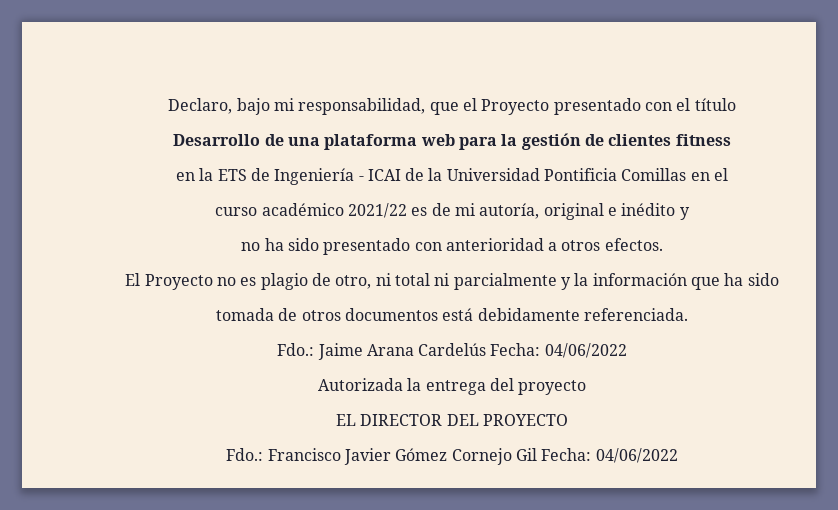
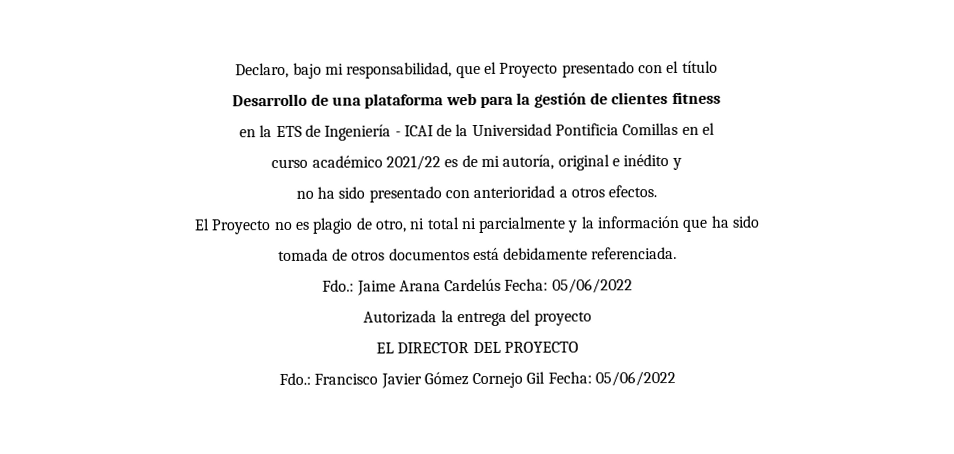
- Fdo.: Jaime Arana Cardelús Fecha: 04/06/2022
+ Fdo.: Jaime Arana Cardelús Fecha: 05/06/2022
- Fdo.: Francisco Javier Gómez Cornejo Gil Fecha: 04/06/2022
+ Fdo.: Francisco Javier Gómez Cornejo Gil Fecha: 05/06/2022

